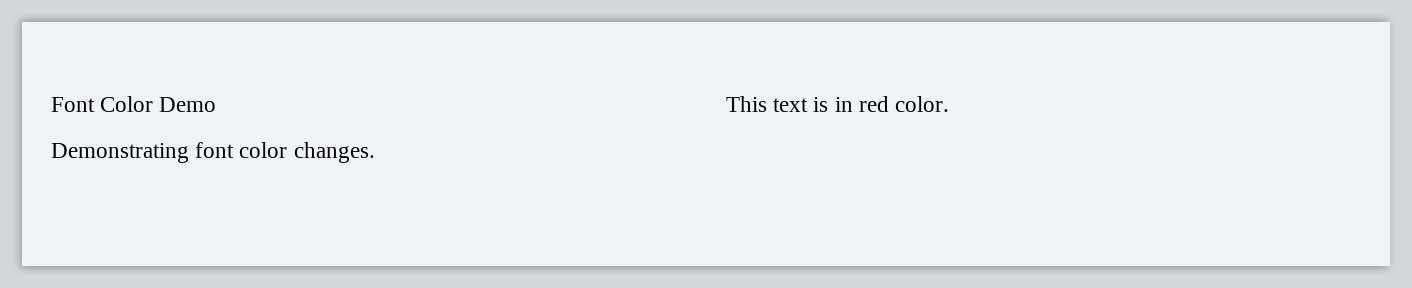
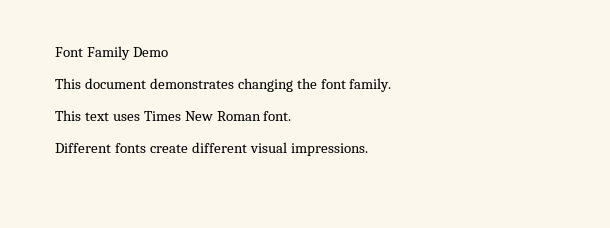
- Font Color Demo
+ Font Family Demo
- Demonstrating font color changes.
- This text is in red color.
+ This document demonstrates changing the font family.
+ This text uses Times New Roman font.
+ Different fonts create different visual impressions.

